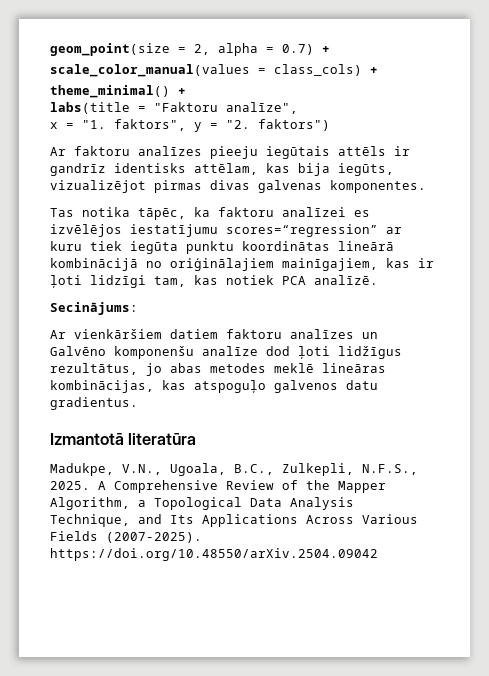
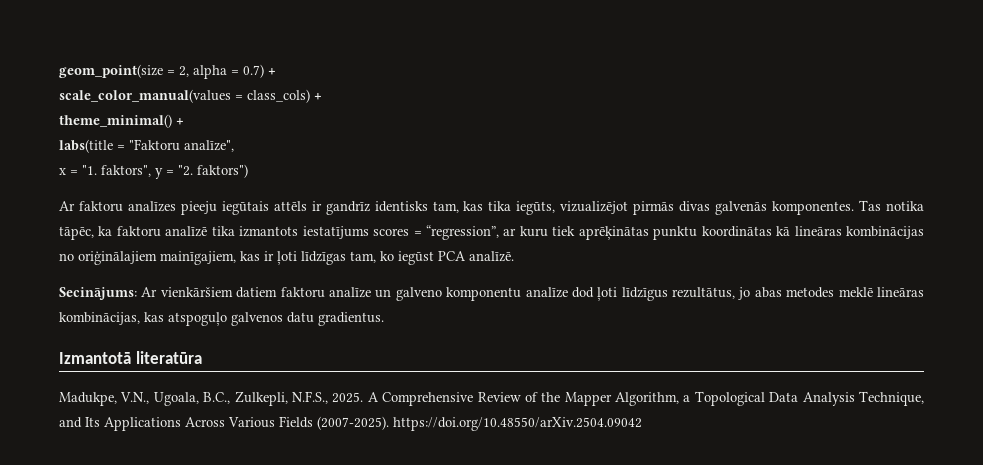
- Ar faktoru analīzes pieeju iegūtais attēls ir gandrīz identisks attēlam, kas bija iegūts, vizualizējot pirmas divas galvenas komponentes.
- Tas notika tāpēc, ka faktoru analīzei es izvēlējos iestatījumu scores=“regression” ar kuru tiek iegūta punktu koordinātas lineārā kombinācijā no oriģinālajiem mainīgajiem, kas ir ļoti lidzīgi tam, kas notiek PCA analīzē.
+ Ar faktoru analīzes pieeju iegūtais attēls ir gandrīz identisks tam, kas tika iegūts, vizualizējot pirmās divas galvenās komponentes. Tas notika tāpēc, ka faktoru analīzē tika izmantots iestatījums scores = “regression”, ar kuru tiek aprēķinātas punktu koordinātas kā lineāras kombinācijas no oriģinālajiem mainīgajiem, kas ir ļoti līdzīgas tam, ko iegūst PCA analīzē.
- Secinājums:
- Ar vienkāršiem datiem faktoru analīzes un Galvēno komponenšu analīze dod ļoti lidžīgus rezultātus, jo abas metodes meklē lineāras kombinācijas, kas atspoguļo galvenos datu gradientus.
+ Secinājums: Ar vienkāršiem datiem faktoru analīze un galveno komponentu analīze dod ļoti līdzīgus rezultātus, jo abas metodes meklē lineāras kombinācijas, kas atspoguļo galvenos datu gradientus.

